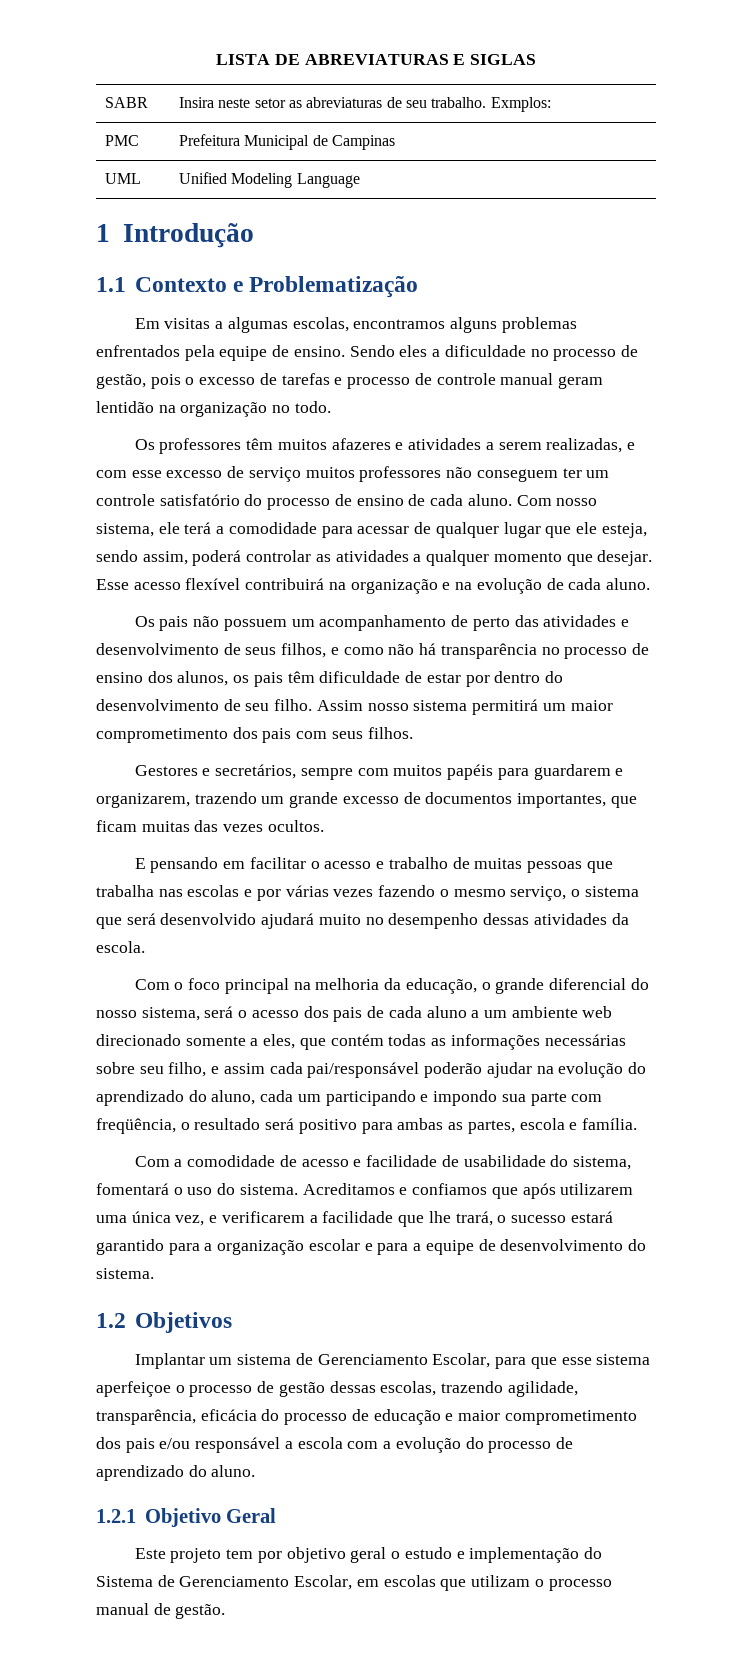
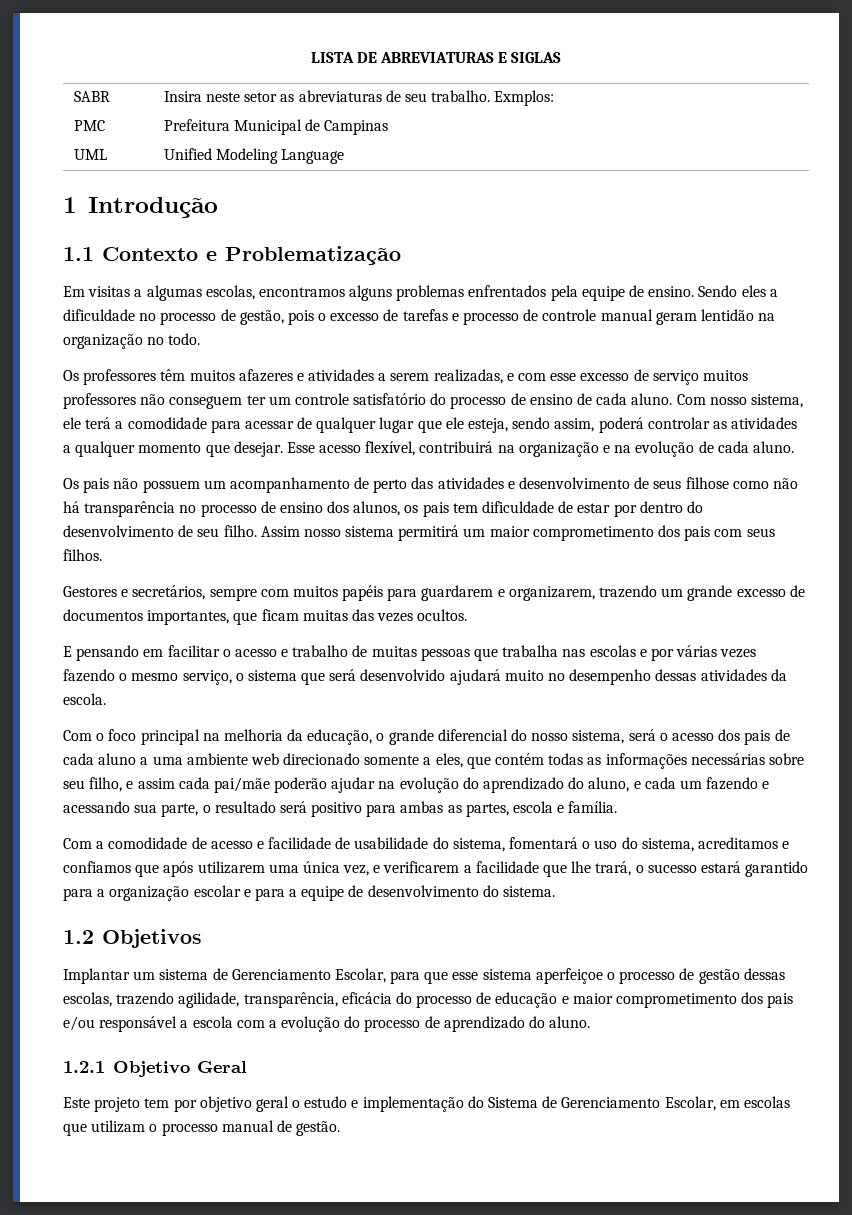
- Esse acesso flexível contribuirá na organização e na evolução de cada aluno.
+ Esse acesso flexível, contribuirá na organização e na evolução de cada aluno.
- Os pais não possuem um acompanhamento de perto das atividades e desenvolvimento de seus filhos, e como não há transparência no processo de ensino dos alunos, os pais têm dificuldade de estar por dentro do desenvolvimento de seu filho.
+ Os pais não possuem um acompanhamento de perto das atividades e desenvolvimento de seus filhose como não há transparência no processo de ensino dos alunos, os pais tem dificuldade de estar por dentro do desenvolvimento de seu filho.
- Com o foco principal na melhoria da educação, o grande diferencial do nosso sistema, será o acesso dos pais de cada aluno a um ambiente web direcionado somente a eles, que contém todas as informações necessárias sobre seu filho, e assim cada pai/responsável poderão ajudar na evolução do aprendizado do aluno, cada um participando e impondo sua parte com freqüência, o resultado será positivo para ambas as partes, escola e família.
+ Com o foco principal na melhoria da educação, o grande diferencial do nosso sistema, será o acesso dos pais de cada aluno a uma ambiente web direcionado somente a eles, que contém todas as informações necessárias sobre seu filho, e assim cada pai/mãe poderão ajudar na evolução do aprendizado do aluno, e cada um fazendo e acessando sua parte, o resultado será positivo para ambas as partes, escola e família.
- Com a comodidade de acesso e facilidade de usabilidade do sistema, fomentará o uso do sistema. Acreditamos e confiamos que após utilizarem uma única vez, e verificarem a facilidade que lhe trará, o sucesso estará garantido para a organização escolar e para a equipe de desenvolvimento do sistema.
+ Com a comodidade de acesso e facilidade de usabilidade do sistema, fomentará o uso do sistema, acreditamos e confiamos que após utilizarem uma única vez, e verificarem a facilidade que lhe trará, o sucesso estará garantido para a organização escolar e para a equipe de desenvolvimento do sistema.

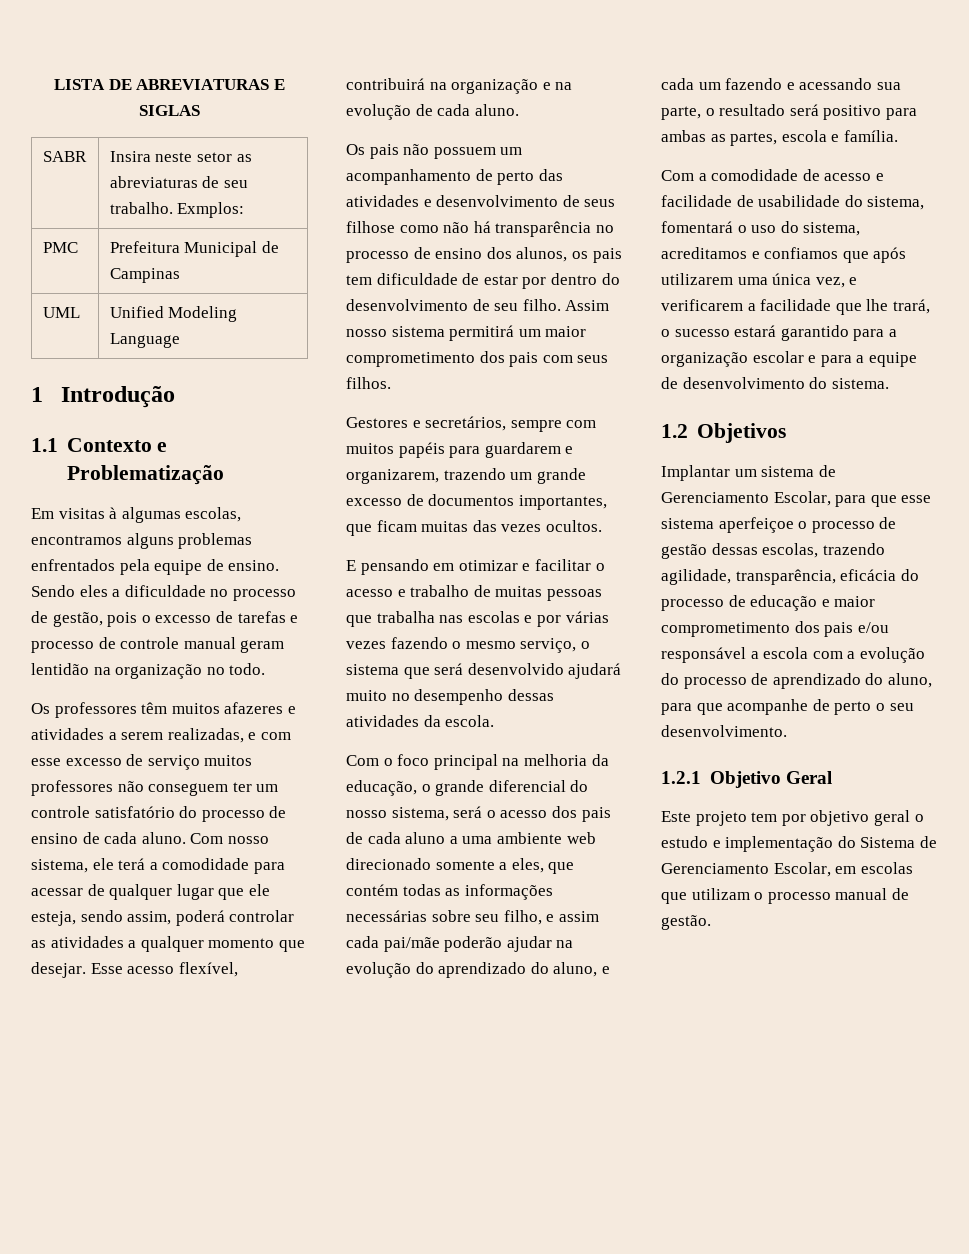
- Em visitas a algumas escolas, encontramos alguns problemas enfrentados pela equipe de ensino.
+ Em visitas à algumas escolas, encontramos alguns problemas enfrentados pela equipe de ensino.
- E pensando em facilitar o acesso e trabalho de muitas pessoas que trabalha nas escolas e por várias vezes fazendo o mesmo serviço, o sistema que será desenvolvido ajudará muito no desempenho dessas atividades da escola.
+ E pensando em otimizar e facilitar o acesso e trabalho de muitas pessoas que trabalha nas escolas e por várias vezes fazendo o mesmo serviço, o sistema que será desenvolvido ajudará muito no desempenho dessas atividades da escola.
- Implantar um sistema de Gerenciamento Escolar, para que esse sistema aperfeiçoe o processo de gestão dessas escolas, trazendo agilidade, transparência, eficácia do processo de educação e maior comprometimento dos pais e/ou responsável a escola com a evolução do processo de aprendizado do aluno.
+ Implantar um sistema de Gerenciamento Escolar, para que esse sistema aperfeiçoe o processo de gestão dessas escolas, trazendo agilidade, transparência, eficácia do processo de educação e maior comprometimento dos pais e/ou responsável a escola com a evolução do processo de aprendizado do aluno, para que acompanhe de perto o seu desenvolvimento.

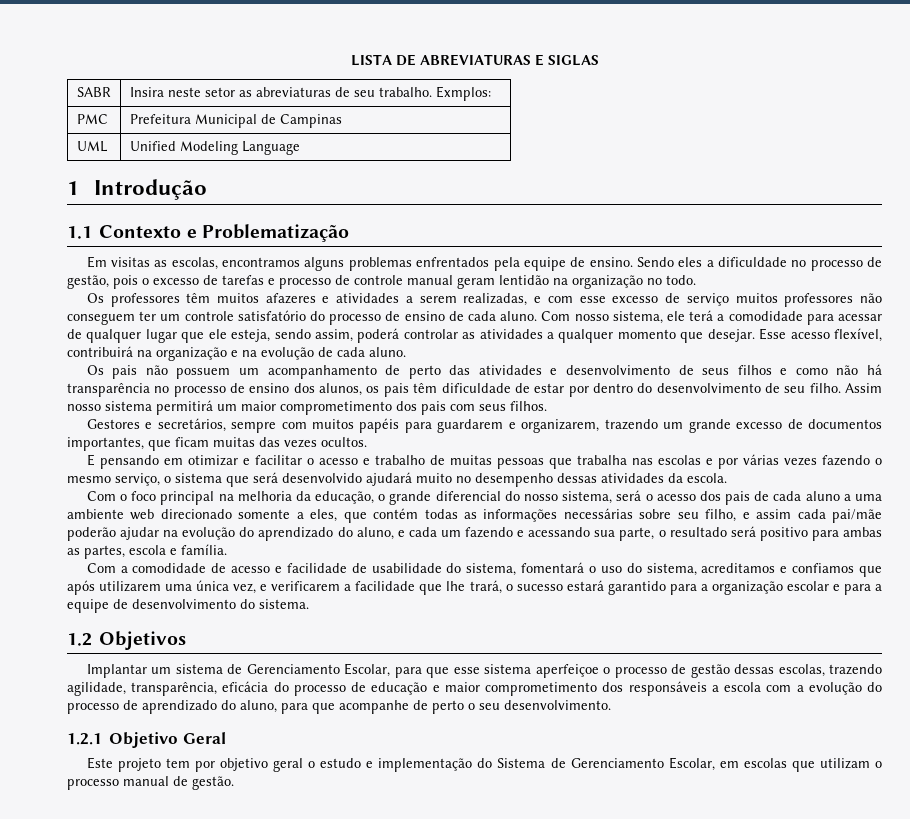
- Em visitas à algumas escolas, encontramos alguns problemas enfrentados pela equipe de ensino.
+ Em visitas as escolas, encontramos alguns problemas enfrentados pela equipe de ensino.
- Os pais não possuem um acompanhamento de perto das atividades e desenvolvimento de seus filhose como não há transparência no processo de ensino dos alunos, os pais tem dificuldade de estar por dentro do desenvolvimento de seu filho.
+ Os pais não possuem um acompanhamento de perto das atividades e desenvolvimento de seus filhos e como não há transparência no processo de ensino dos alunos, os pais têm dificuldade de estar por dentro do desenvolvimento de seu filho.
- Implantar um sistema de Gerenciamento Escolar, para que esse sistema aperfeiçoe o processo de gestão dessas escolas, trazendo agilidade, transparência, eficácia do processo de educação e maior comprometimento dos pais e/ou responsável a escola com a evolução do processo de aprendizado do aluno, para que acompanhe de perto o seu desenvolvimento.
+ Implantar um sistema de Gerenciamento Escolar, para que esse sistema aperfeiçoe o processo de gestão dessas escolas, trazendo agilidade, transparência, eficácia do processo de educação e maior comprometimento dos responsáveis a escola com a evolução do processo de aprendizado do aluno, para que acompanhe de perto o seu desenvolvimento.

